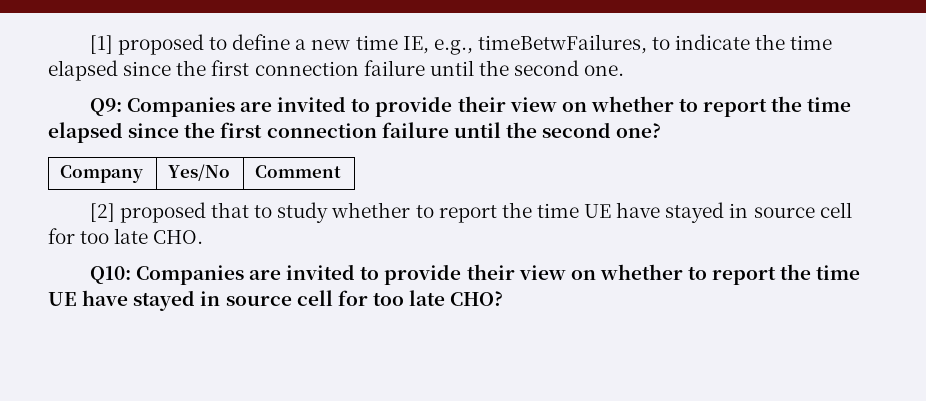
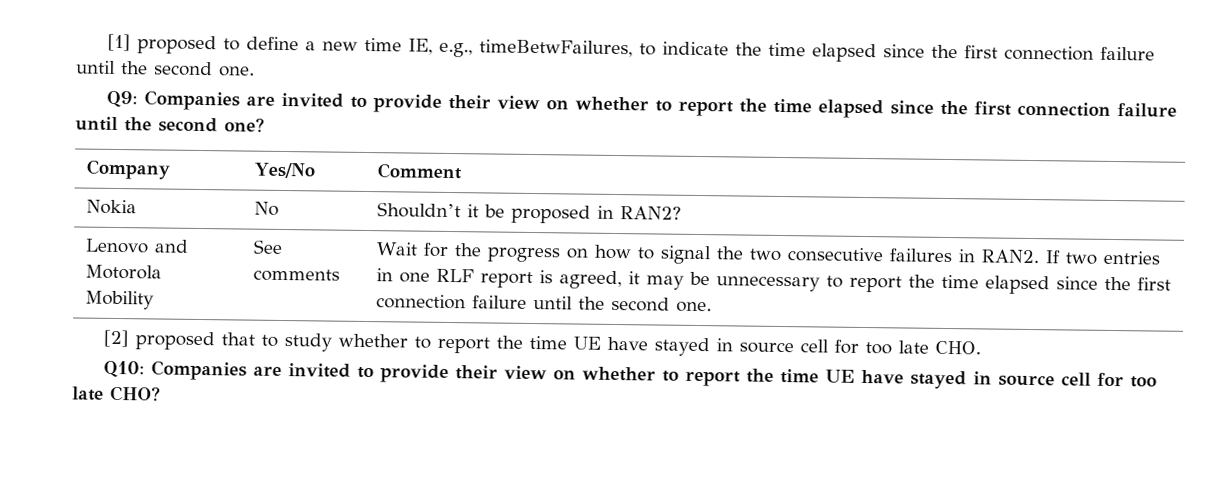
+ Nokia | No | Shouldn’t it be proposed in RAN2?
+ Lenovo and Motorola Mobility | See comments | Wait for the progress on how to signal the two consecutive failures in RAN2. If two entries in one RLF report is agreed, it may be unnecessary to report the time elapsed since the first connection failure until the second one.

